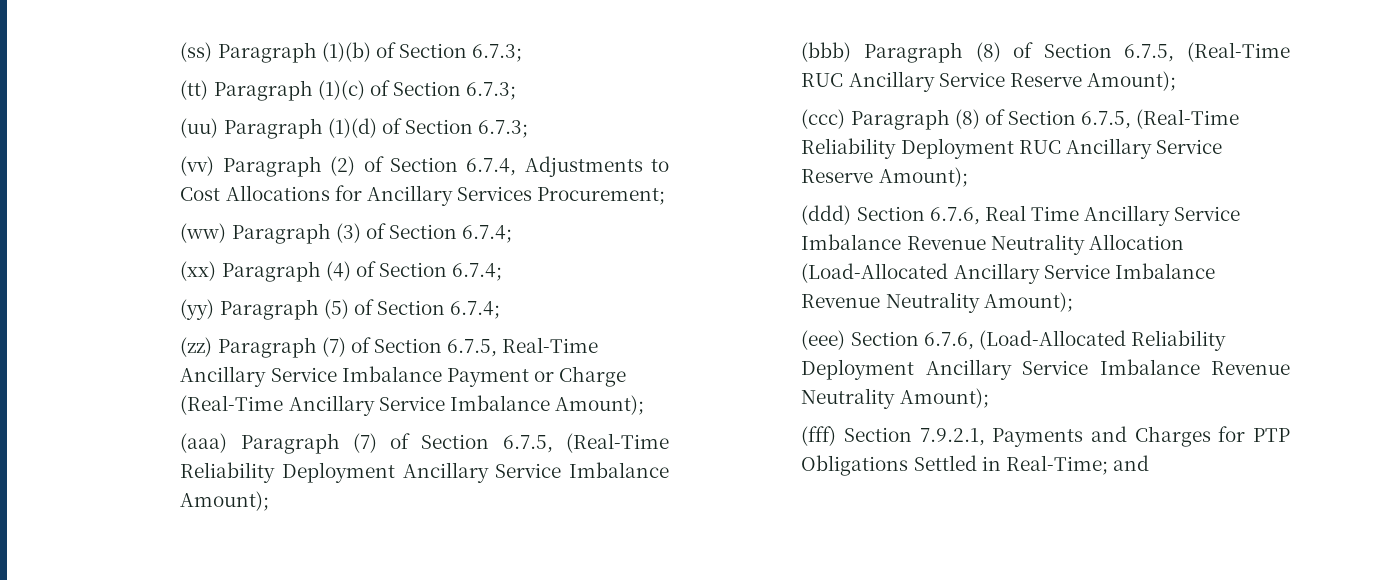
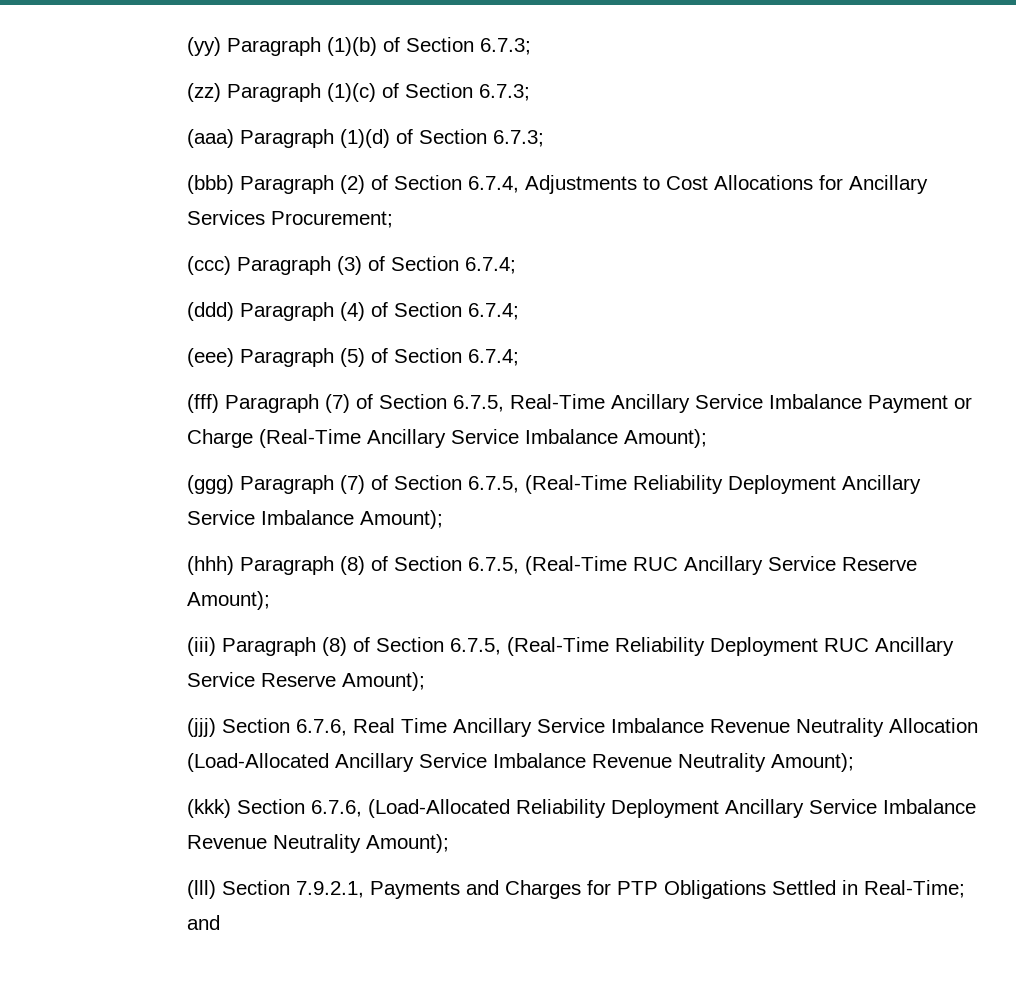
- (ss) Paragraph (1)(b) of Section 6.7.3;
+ (yy) Paragraph (1)(b) of Section 6.7.3;
- (tt) Paragraph (1)(c) of Section 6.7.3;
+ (zz) Paragraph (1)(c) of Section 6.7.3;
- (uu) Paragraph (1)(d) of Section 6.7.3;
+ (aaa) Paragraph (1)(d) of Section 6.7.3;
- (vv) Paragraph (2) of Section 6.7.4, Adjustments to Cost Allocations for Ancillary Services Procurement;
+ (bbb) Paragraph (2) of Section 6.7.4, Adjustments to Cost Allocations for Ancillary Services Procurement;
- (ww) Paragraph (3) of Section 6.7.4;
+ (ccc) Paragraph (3) of Section 6.7.4;
- (xx) Paragraph (4) of Section 6.7.4;
+ (ddd) Paragraph (4) of Section 6.7.4;
- (yy) Paragraph (5) of Section 6.7.4;
+ (eee) Paragraph (5) of Section 6.7.4;
- (zz) Paragraph (7) of Section 6.7.5, Real-Time Ancillary Service Imbalance Payment or Charge (Real-Time Ancillary Service Imbalance Amount);
+ (fff) Paragraph (7) of Section 6.7.5, Real-Time Ancillary Service Imbalance Payment or Charge (Real-Time Ancillary Service Imbalance Amount);
- (aaa) Paragraph (7) of Section 6.7.5, (Real-Time Reliability Deployment Ancillary Service Imbalance Amount);
+ (ggg) Paragraph (7) of Section 6.7.5, (Real-Time Reliability Deployment Ancillary Service Imbalance Amount);
- (bbb) Paragraph (8) of Section 6.7.5, (Real-Time RUC Ancillary Service Reserve Amount);
+ (hhh) Paragraph (8) of Section 6.7.5, (Real-Time RUC Ancillary Service Reserve Amount);
- (ccc) Paragraph (8) of Section 6.7.5, (Real-Time Reliability Deployment RUC Ancillary Service Reserve Amount);
+ (iii) Paragraph (8) of Section 6.7.5, (Real-Time Reliability Deployment RUC Ancillary Service Reserve Amount);
- (ddd) Section 6.7.6, Real Time Ancillary Service Imbalance Revenue Neutrality Allocation (Load-Allocated Ancillary Service Imbalance Revenue Neutrality Amount);
+ (jjj) Section 6.7.6, Real Time Ancillary Service Imbalance Revenue Neutrality Allocation (Load-Allocated Ancillary Service Imbalance Revenue Neutrality Amount);
- (eee) Section 6.7.6, (Load-Allocated Reliability Deployment Ancillary Service Imbalance Revenue Neutrality Amount);
+ (kkk) Section 6.7.6, (Load-Allocated Reliability Deployment Ancillary Service Imbalance Revenue Neutrality Amount);
- (fff) Section 7.9.2.1, Payments and Charges for PTP Obligations Settled in Real-Time; and
+ (lll) Section 7.9.2.1, Payments and Charges for PTP Obligations Settled in Real-Time; and

